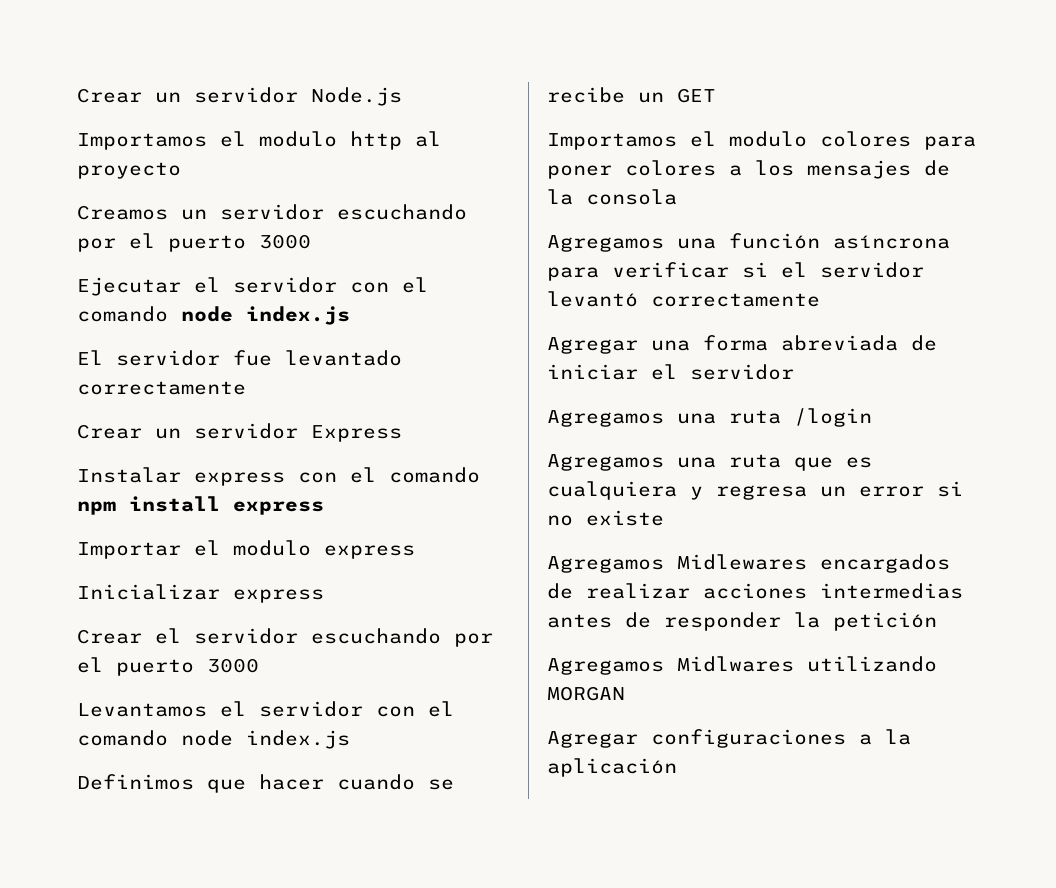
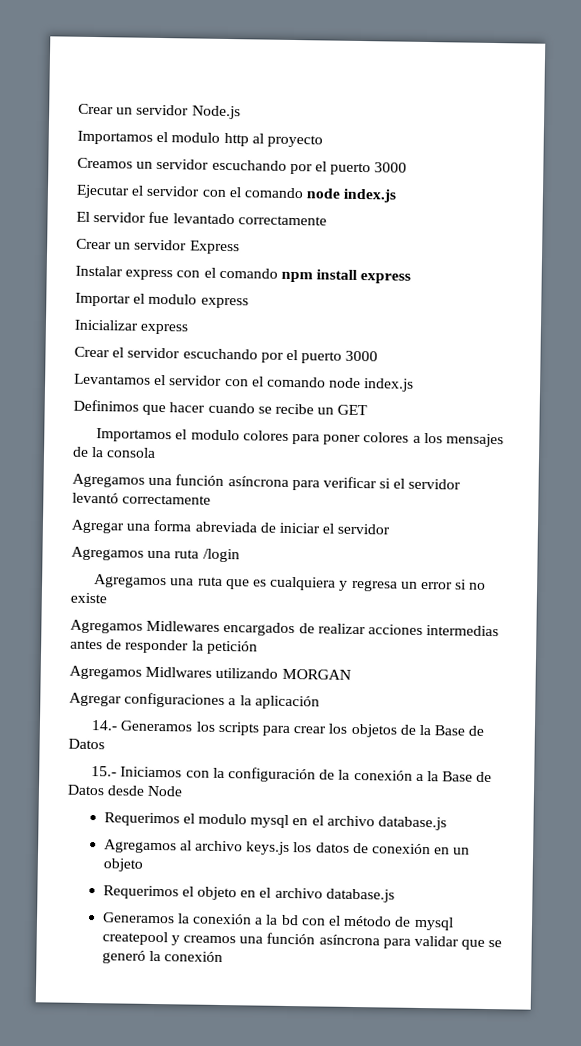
+ 14.- Generamos los scripts para crear los objetos de la Base de Datos
+ 15.- Iniciamos con la configuración de la conexión a la Base de Datos desde Node
+ Requerimos el modulo mysql en el archivo database.js
+ Agregamos al archivo keys.js los datos de conexión en un objeto
+ Requerimos el objeto en el archivo database.js
+ Generamos la conexión a la bd con el método de mysql createpool y creamos una función asíncrona para validar que se generó la conexión

